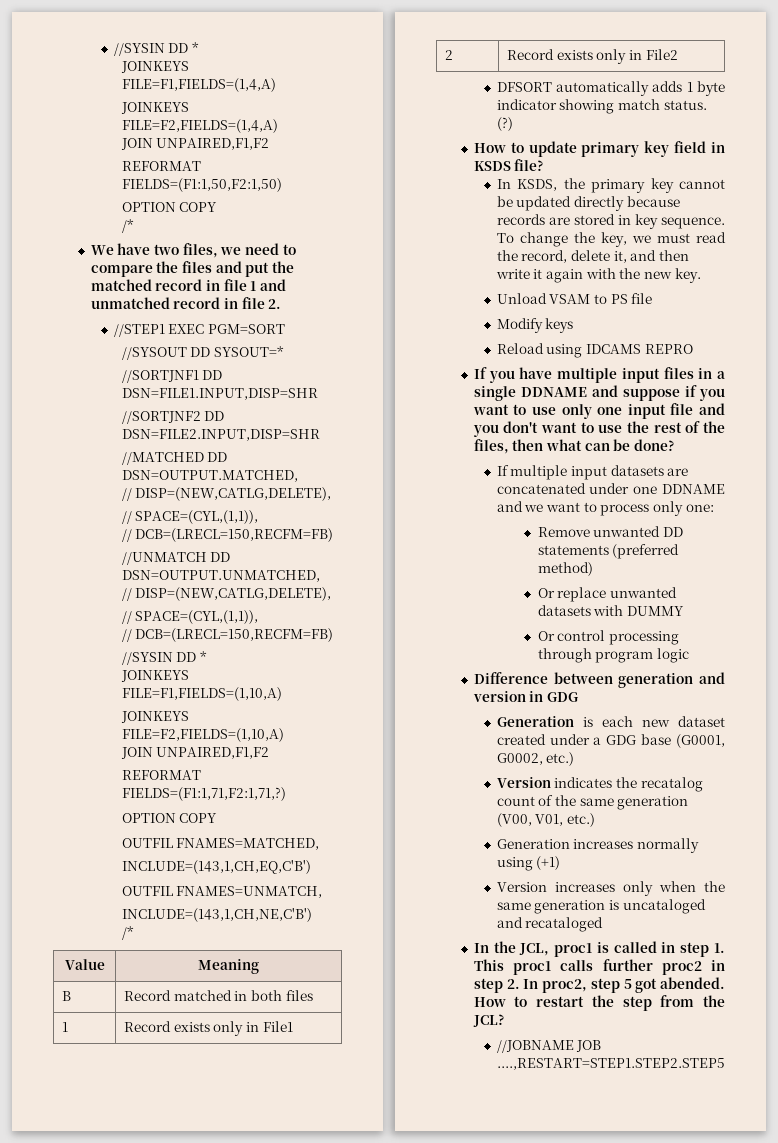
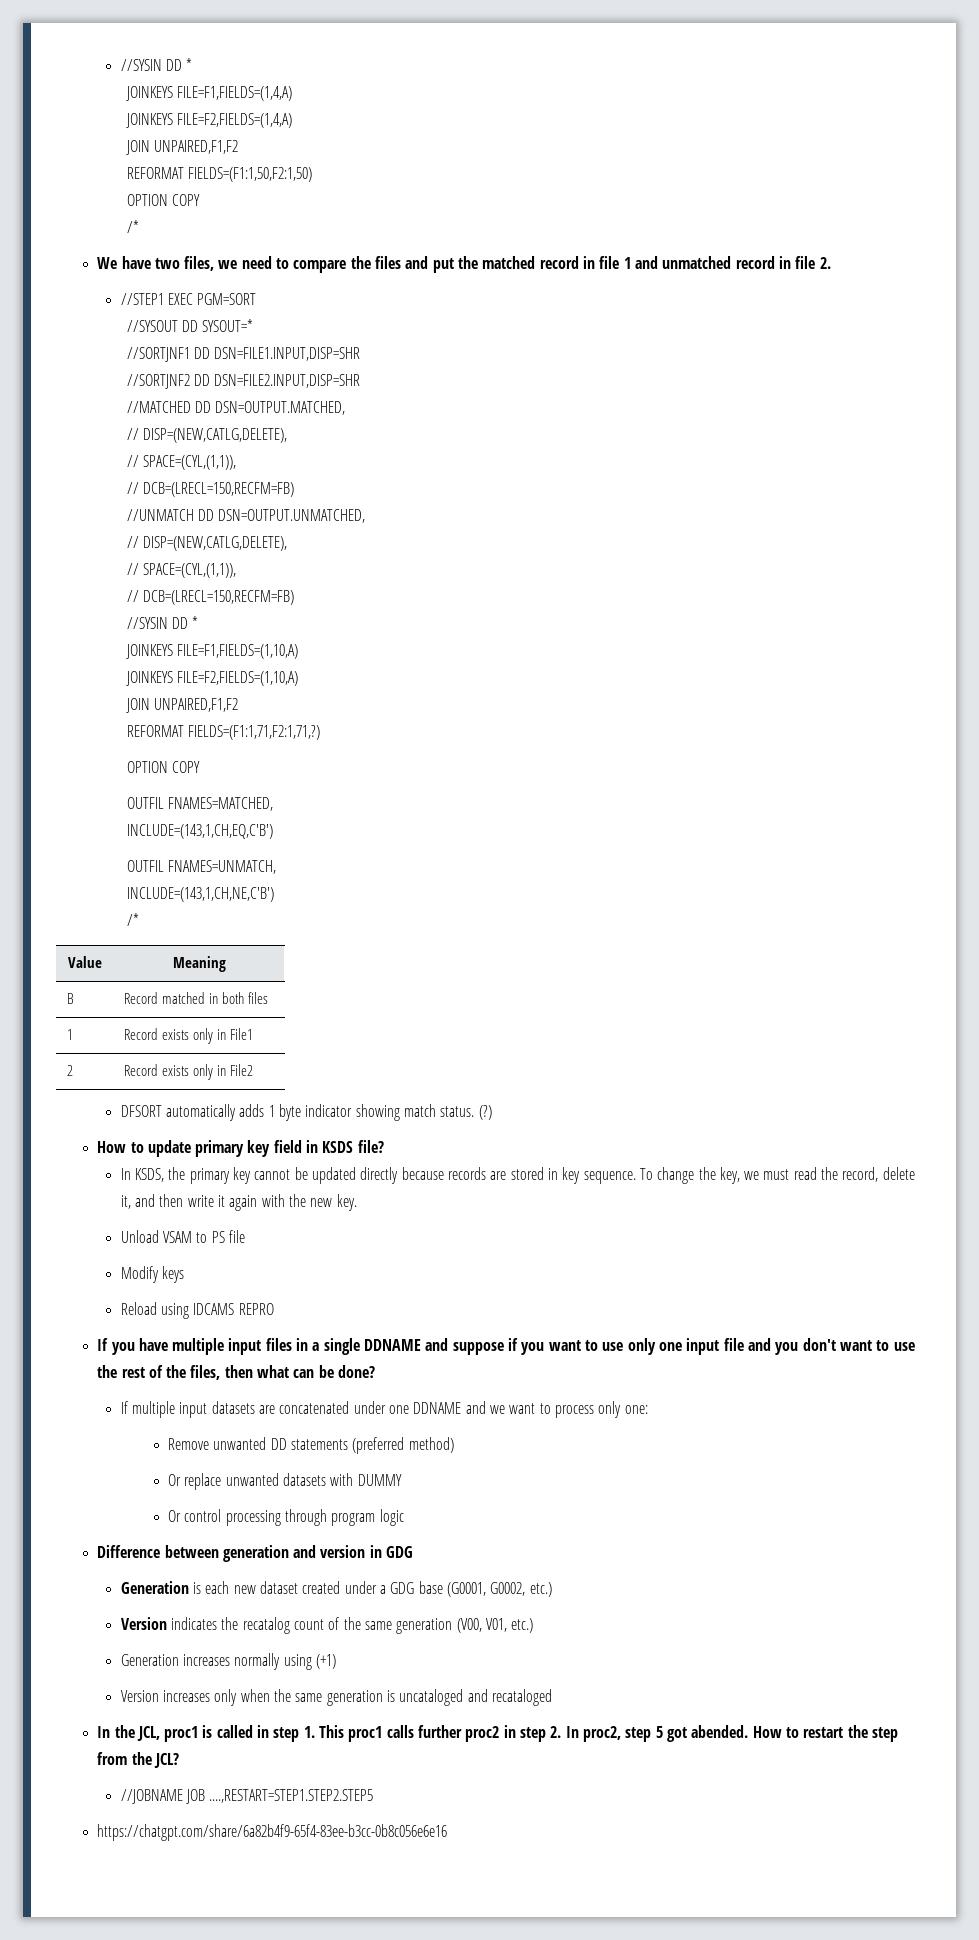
+ https://chatgpt.com/share/6a82b4f9-65f4-83ee-b3cc-0b8c056e6e16

